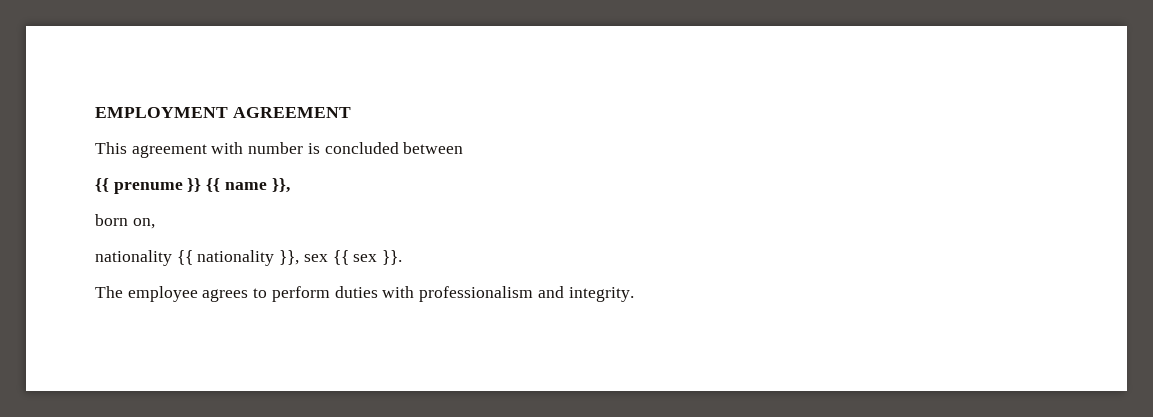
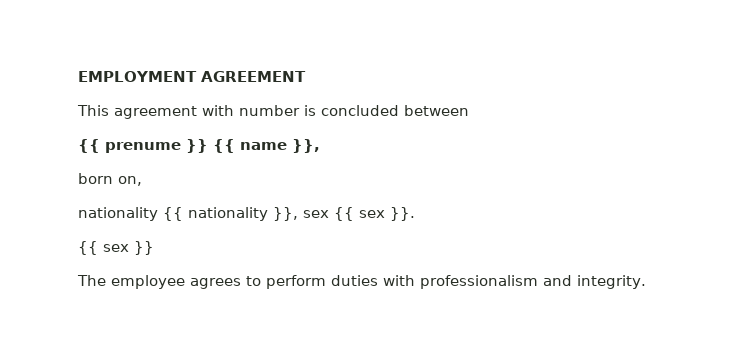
+ {{ sex }}

